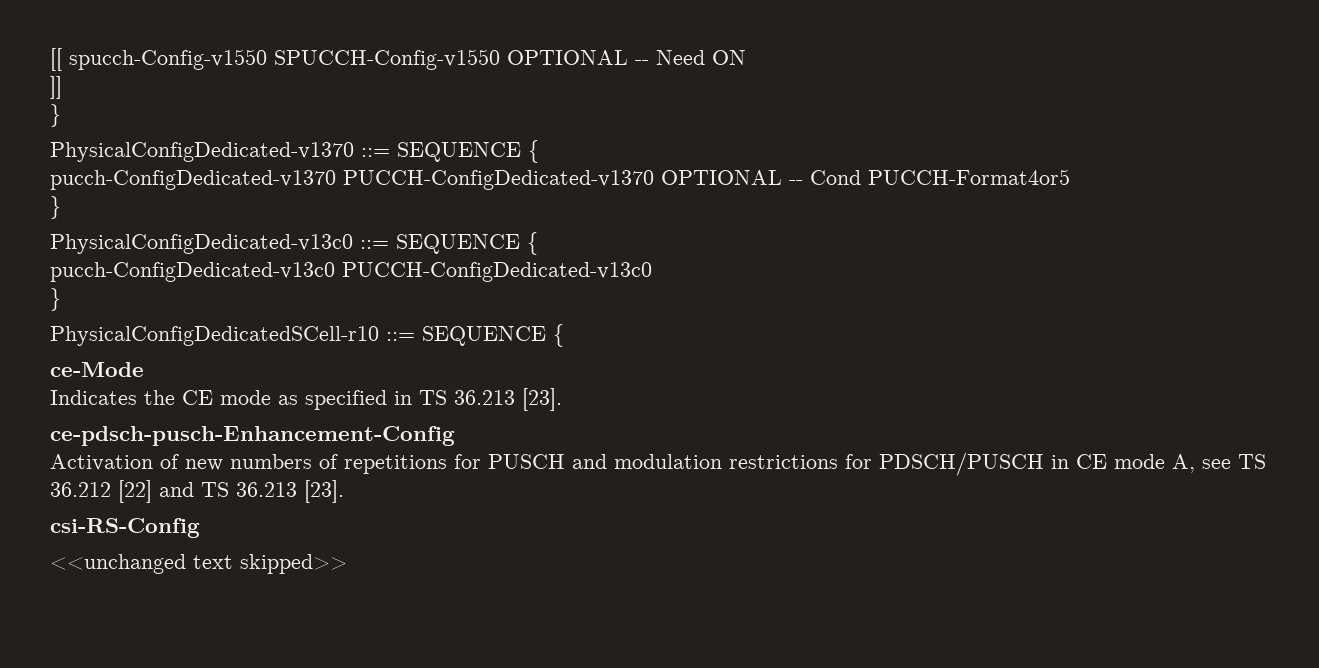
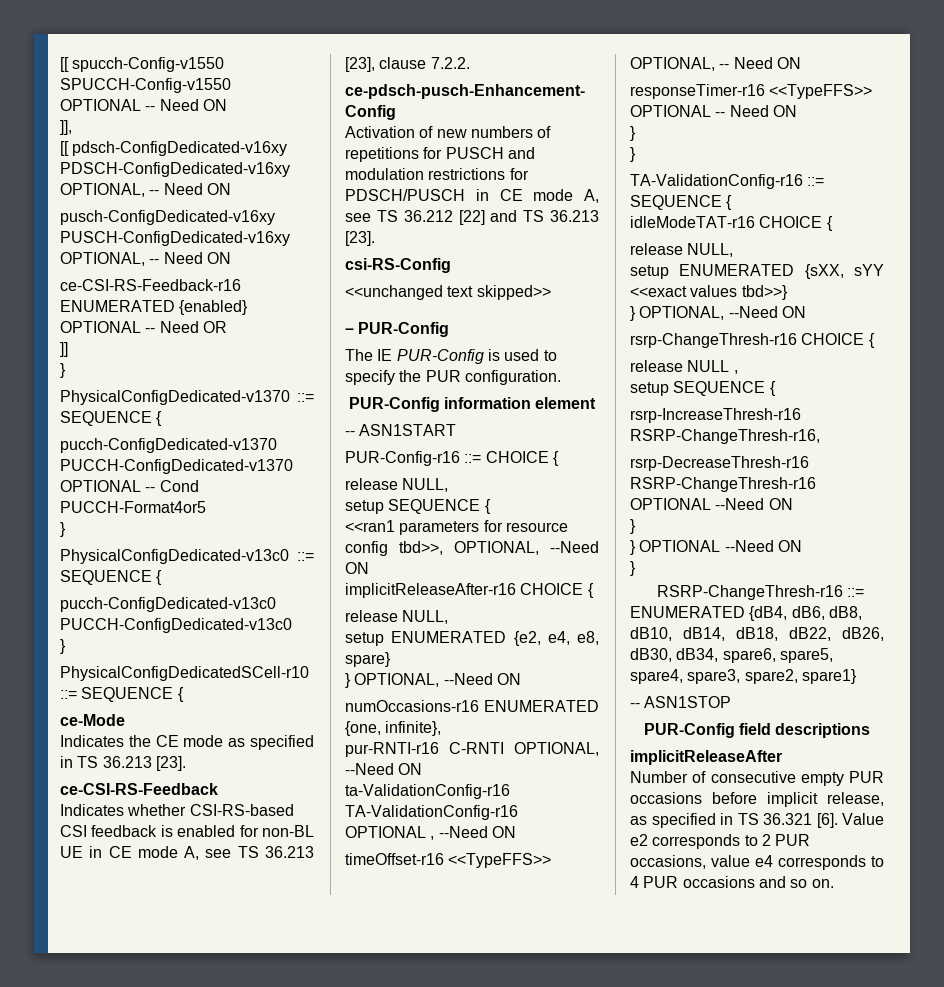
+ ]],
+ [[ pdsch-ConfigDedicated-v16xy PDSCH-ConfigDedicated-v16xy OPTIONAL, -- Need ON
+ pusch-ConfigDedicated-v16xy PUSCH-ConfigDedicated-v16xy OPTIONAL, -- Need ON
+ ce-CSI-RS-Feedback-r16 ENUMERATED {enabled} OPTIONAL -- Need OR
+ ce-CSI-RS-Feedback
+ Indicates whether CSI-RS-based CSI feedback is enabled for non-BL UE in CE mode A, see TS 36.213 [23], clause 7.2.2.
+ – PUR-Config
+ The IE PUR-Config is used to specify the PUR configuration.
+ PUR-Config information element
+ -- ASN1START
+ PUR-Config-r16 ::= CHOICE {
+ release NULL,
+ setup SEQUENCE {
+ <<ran1 parameters for resource config tbd>>, OPTIONAL, --Need ON
+ implicitReleaseAfter-r16 CHOICE {
+ release NULL,
+ setup ENUMERATED {e2, e4, e8, spare}
+ } OPTIONAL, --Need ON
+ numOccasions-r16 ENUMERATED {one, infinite},
+ pur-RNTI-r16 C-RNTI OPTIONAL, --Need ON
+ ta-ValidationConfig-r16 TA-ValidationConfig-r16 OPTIONAL , --Need ON
+ timeOffset-r16 <<TypeFFS>> OPTIONAL, -- Need ON
+ responseTimer-r16 <<TypeFFS>> OPTIONAL -- Need ON
+ }
+ }
+ TA-ValidationConfig-r16 ::= SEQUENCE {
+ idleModeTAT-r16 CHOICE {
+ release NULL,
+ setup ENUMERATED {sXX, sYY <<exact values tbd>>}
+ } OPTIONAL, --Need ON
+ rsrp-ChangeThresh-r16 CHOICE {
+ release NULL ,
+ setup SEQUENCE {
+ rsrp-IncreaseThresh-r16 RSRP-ChangeThresh-r16,
+ rsrp-DecreaseThresh-r16 RSRP-ChangeThresh-r16 OPTIONAL --Need ON
+ }
+ } OPTIONAL --Need ON
+ }
+ RSRP-ChangeThresh-r16 ::= ENUMERATED {dB4, dB6, dB8, dB10, dB14, dB18, dB22, dB26, dB30, dB34, spare6, spare5, spare4, spare3, spare2, spare1}
+ -- ASN1STOP
+ PUR-Config field descriptions
+ implicitReleaseAfter
+ Number of consecutive empty PUR occasions before implicit release, as specified in TS 36.321 [6]. Value e2 corresponds to 2 PUR occasions, value e4 corresponds to 4 PUR occasions and so on.

